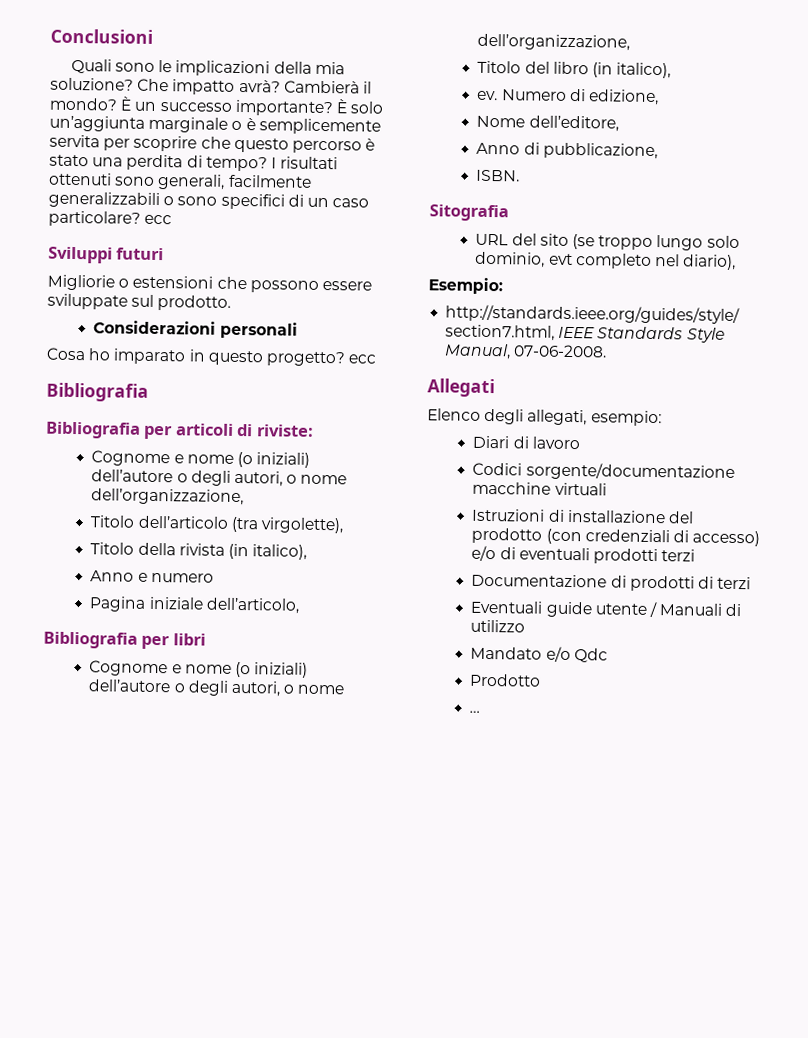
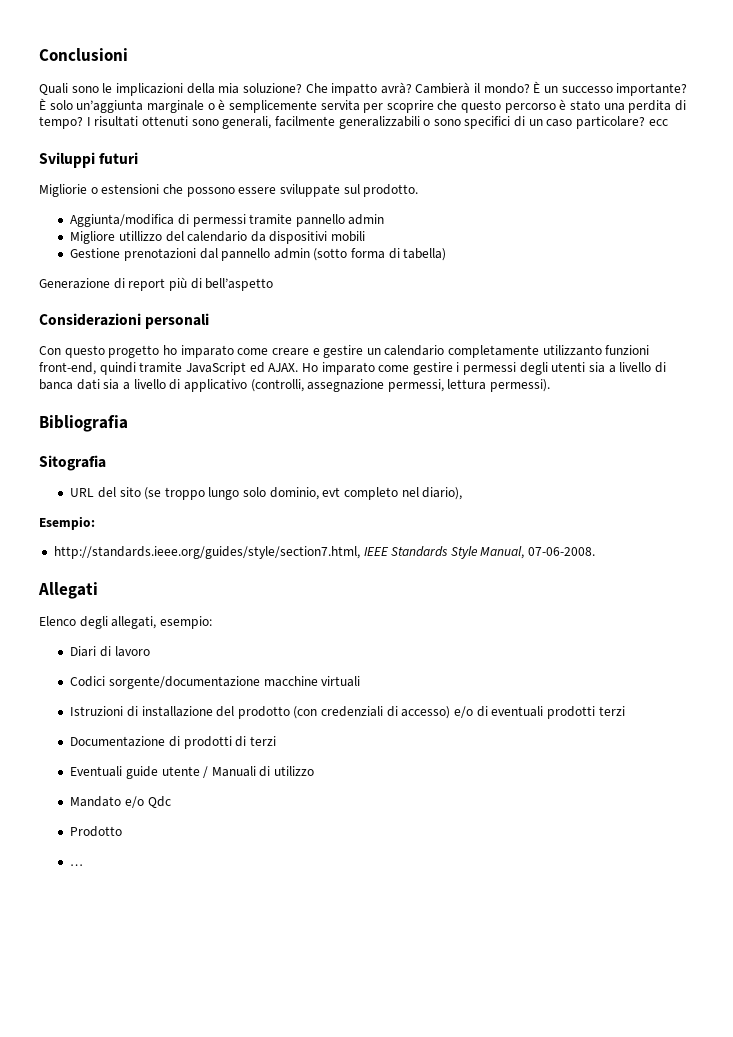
+ Aggiunta/modifica di permessi tramite pannello admin
+ Migliore utillizzo del calendario da dispositivi mobili
+ Gestione prenotazioni dal pannello admin (sotto forma di tabella)
+ Generazione di report più di bell’aspetto
  Considerazioni personali
- Cosa ho imparato in questo progetto? ecc
+ Con questo progetto ho imparato come creare e gestire un calendario completamente utilizzanto funzioni front-end, quindi tramite JavaScript ed AJAX. Ho imparato come gestire i permessi degli utenti sia a livello di banca dati sia a livello di applicativo (controlli, assegnazione permessi, lettura permessi).
  Bibliografia
- Bibliografia per articoli di riviste:
- Cognome e nome (o iniziali) dell’autore o degli autori, o nome dell’organizzazione,
- Titolo dell’articolo (tra virgolette),
- Titolo della rivista (in italico),
- Anno e numero
- Pagina iniziale dell’articolo,
- Bibliografia per libri
- Cognome e nome (o iniziali) dell’autore o degli autori, o nome dell’organizzazione,
- Titolo del libro (in italico),
- ev. Numero di edizione,
- Nome dell’editore,
- Anno di pubblicazione,
- ISBN.

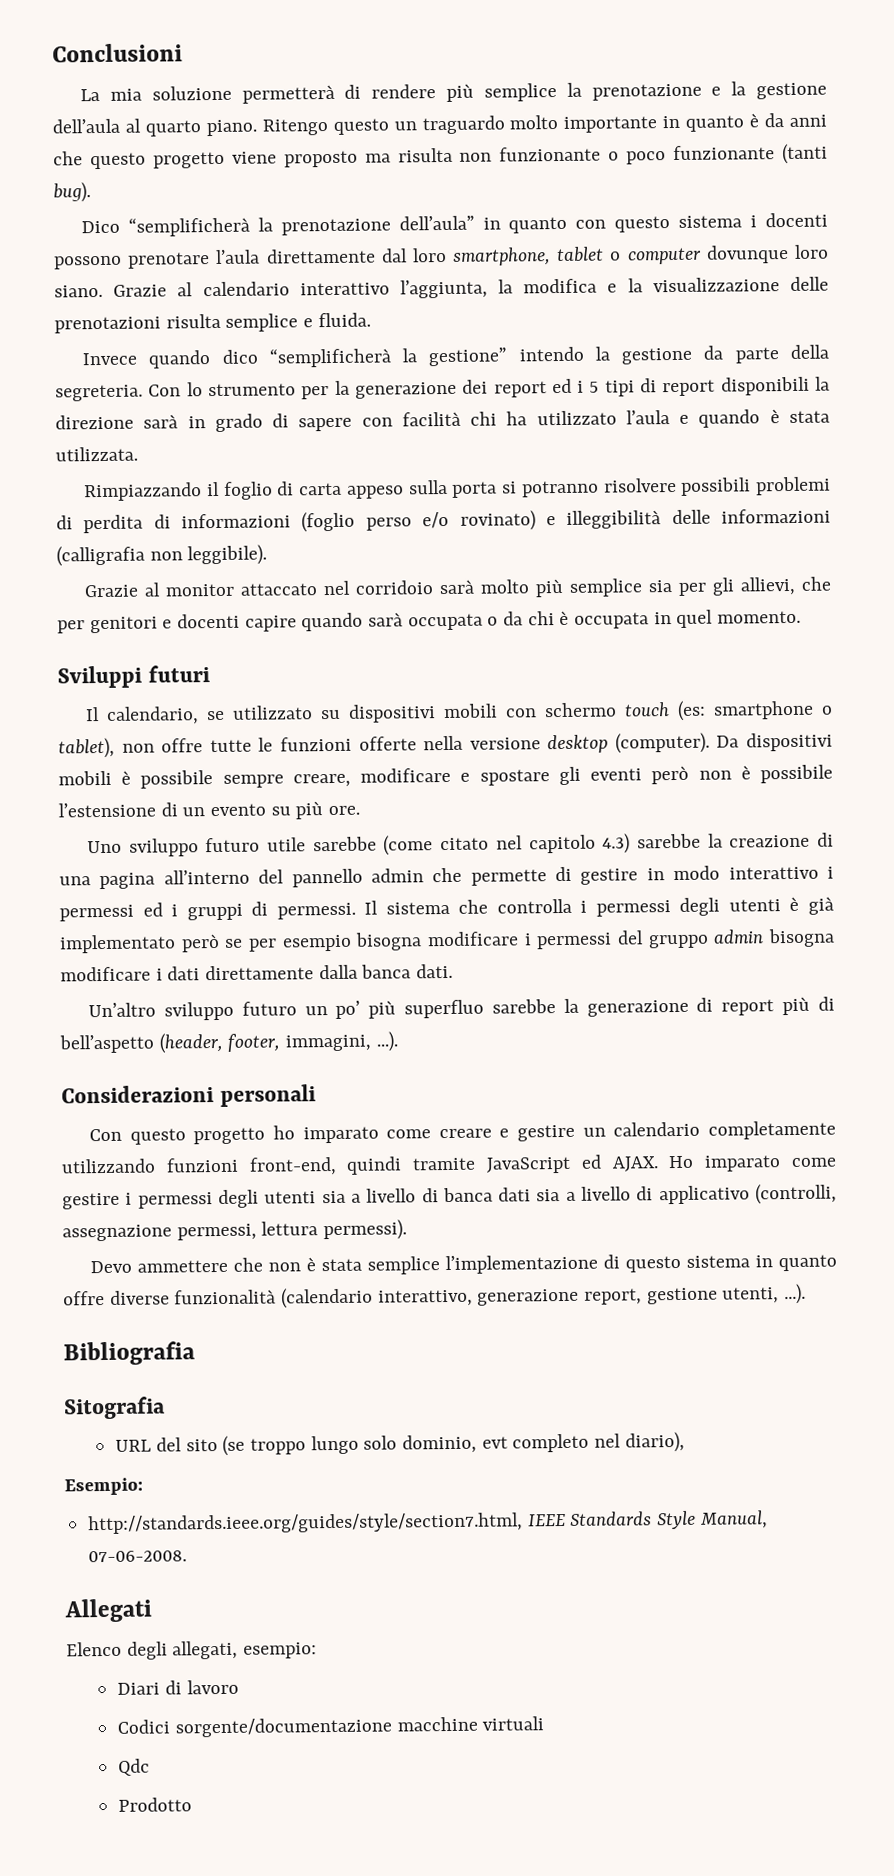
- Quali sono le implicazioni della mia soluzione? Che impatto avrà? Cambierà il mondo? È un successo importante? È solo un’aggiunta marginale o è semplicemente servita per scoprire che questo percorso è stato una perdita di tempo? I risultati ottenuti sono generali, facilmente generalizzabili o sono specifici di un caso particolare? ecc
+ La mia soluzione permetterà di rendere più semplice la prenotazione e la gestione dell’aula al quarto piano. Ritengo questo un traguardo molto importante in quanto è da anni che questo progetto viene proposto ma risulta non funzionante o poco funzionante (tanti bug).
+ Dico “semplificherà la prenotazione dell’aula” in quanto con questo sistema i docenti possono prenotare l’aula direttamente dal loro smartphone, tablet o computer dovunque loro siano. Grazie al calendario interattivo l’aggiunta, la modifica e la visualizzazione delle prenotazioni risulta semplice e fluida.
+ Invece quando dico “semplificherà la gestione” intendo la gestione da parte della segreteria. Con lo strumento per la generazione dei report ed i 5 tipi di report disponibili la direzione sarà in grado di sapere con facilità chi ha utilizzato l’aula e quando è stata utilizzata.
+ Rimpiazzando il foglio di carta appeso sulla porta si potranno risolvere possibili problemi di perdita di informazioni (foglio perso e/o rovinato) e illeggibilità delle informazioni (calligrafia non leggibile).
+ Grazie al monitor attaccato nel corridoio sarà molto più semplice sia per gli allievi, che per genitori e docenti capire quando sarà occupata o da chi è occupata in quel momento.
  Sviluppi futuri
- Migliorie o estensioni che possono essere sviluppate sul prodotto.
- Aggiunta/modifica di permessi tramite pannello admin
- Migliore utillizzo del calendario da dispositivi mobili
- Gestione prenotazioni dal pannello admin (sotto forma di tabella)
- Generazione di report più di bell’aspetto
+ Il calendario, se utilizzato su dispositivi mobili con schermo touch (es: smartphone o tablet), non offre tutte le funzioni offerte nella versione desktop (computer). Da dispositivi mobili è possibile sempre creare, modificare e spostare gli eventi però non è possibile l’estensione di un evento su più ore.
+ Uno sviluppo futuro utile sarebbe (come citato nel capitolo 4.3) sarebbe la creazione di una pagina all’interno del pannello admin che permette di gestire in modo interattivo i permessi ed i gruppi di permessi. Il sistema che controlla i permessi degli utenti è già implementato però se per esempio bisogna modificare i permessi del gruppo admin bisogna modificare i dati direttamente dalla banca dati.
+ Un’altro sviluppo futuro un po’ più superfluo sarebbe la generazione di report più di bell’aspetto (header, footer, immagini, ...).
- Con questo progetto ho imparato come creare e gestire un calendario completamente utilizzanto funzioni front-end, quindi tramite JavaScript ed AJAX.
+ Con questo progetto ho imparato come creare e gestire un calendario completamente utilizzando funzioni front-end, quindi tramite JavaScript ed AJAX.
+ Devo ammettere che non è stata semplice l’implementazione di questo sistema in quanto offre diverse funzionalità (calendario interattivo, generazione report, gestione utenti, ...).
- Istruzioni di installazione del prodotto (con credenziali di accesso) e/o di eventuali prodotti terzi
- Documentazione di prodotti di terzi
- Eventuali guide utente / Manuali di utilizzo
- Mandato e/o Qdc
+ Qdc
- …

